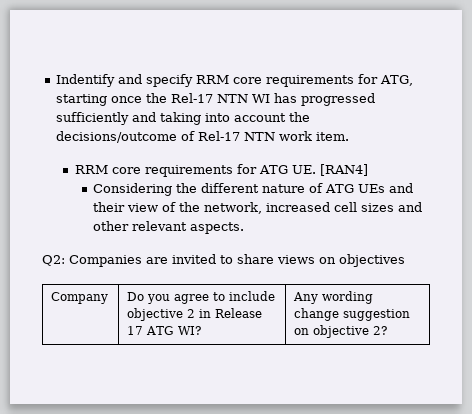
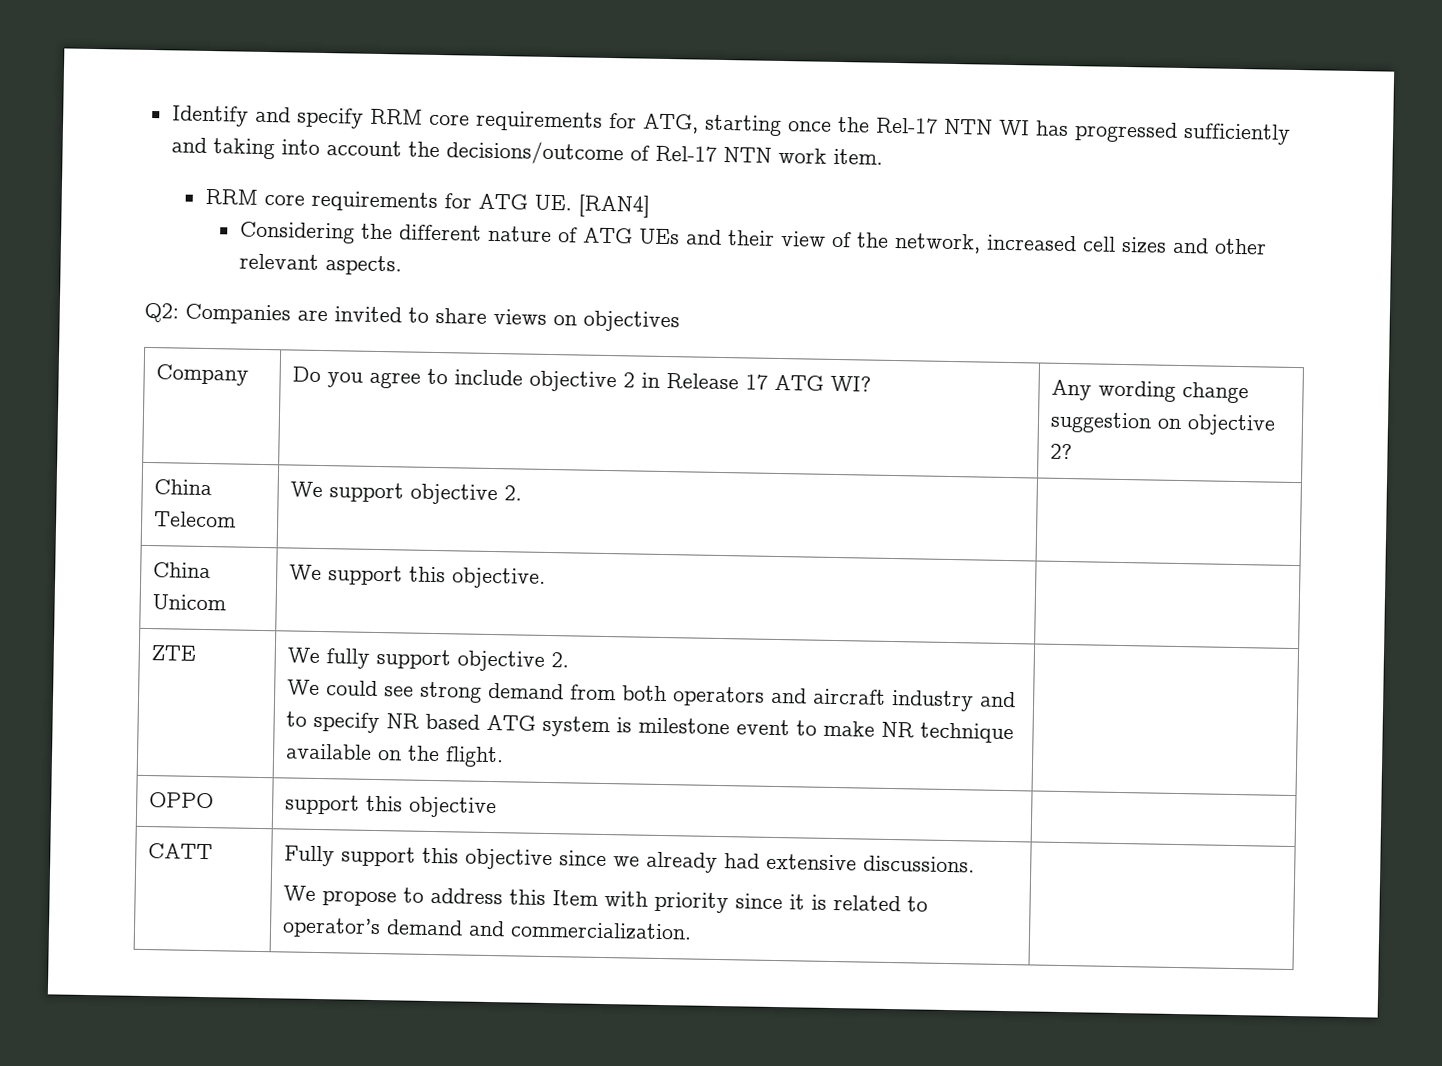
- Indentify and specify RRM core requirements for ATG, starting once the Rel-17 NTN WI has progressed sufficiently and taking into account the decisions/outcome of Rel-17 NTN work item.
+ Identify and specify RRM core requirements for ATG, starting once the Rel-17 NTN WI has progressed sufficiently and taking into account the decisions/outcome of Rel-17 NTN work item.
+ China Telecom | We support objective 2. |
+ China Unicom | We support this objective. |
+ ZTE | We fully support objective 2.
+ We could see strong demand from both operators and aircraft industry and to specify NR based ATG system is milestone event to make NR technique available on the flight. |
+ OPPO | support this objective |
+ CATT | Fully support this objective since we already had extensive discussions.
+ We propose to address this Item with priority since it is related to operator’s demand and commercialization. |

